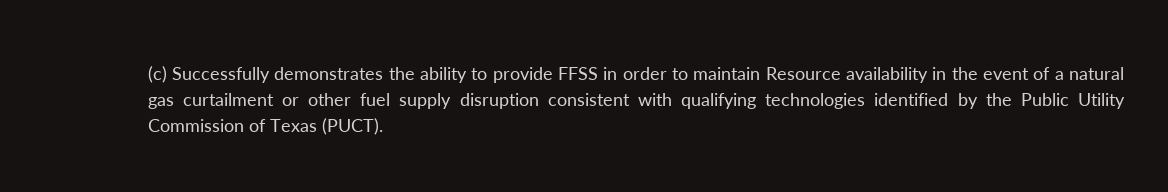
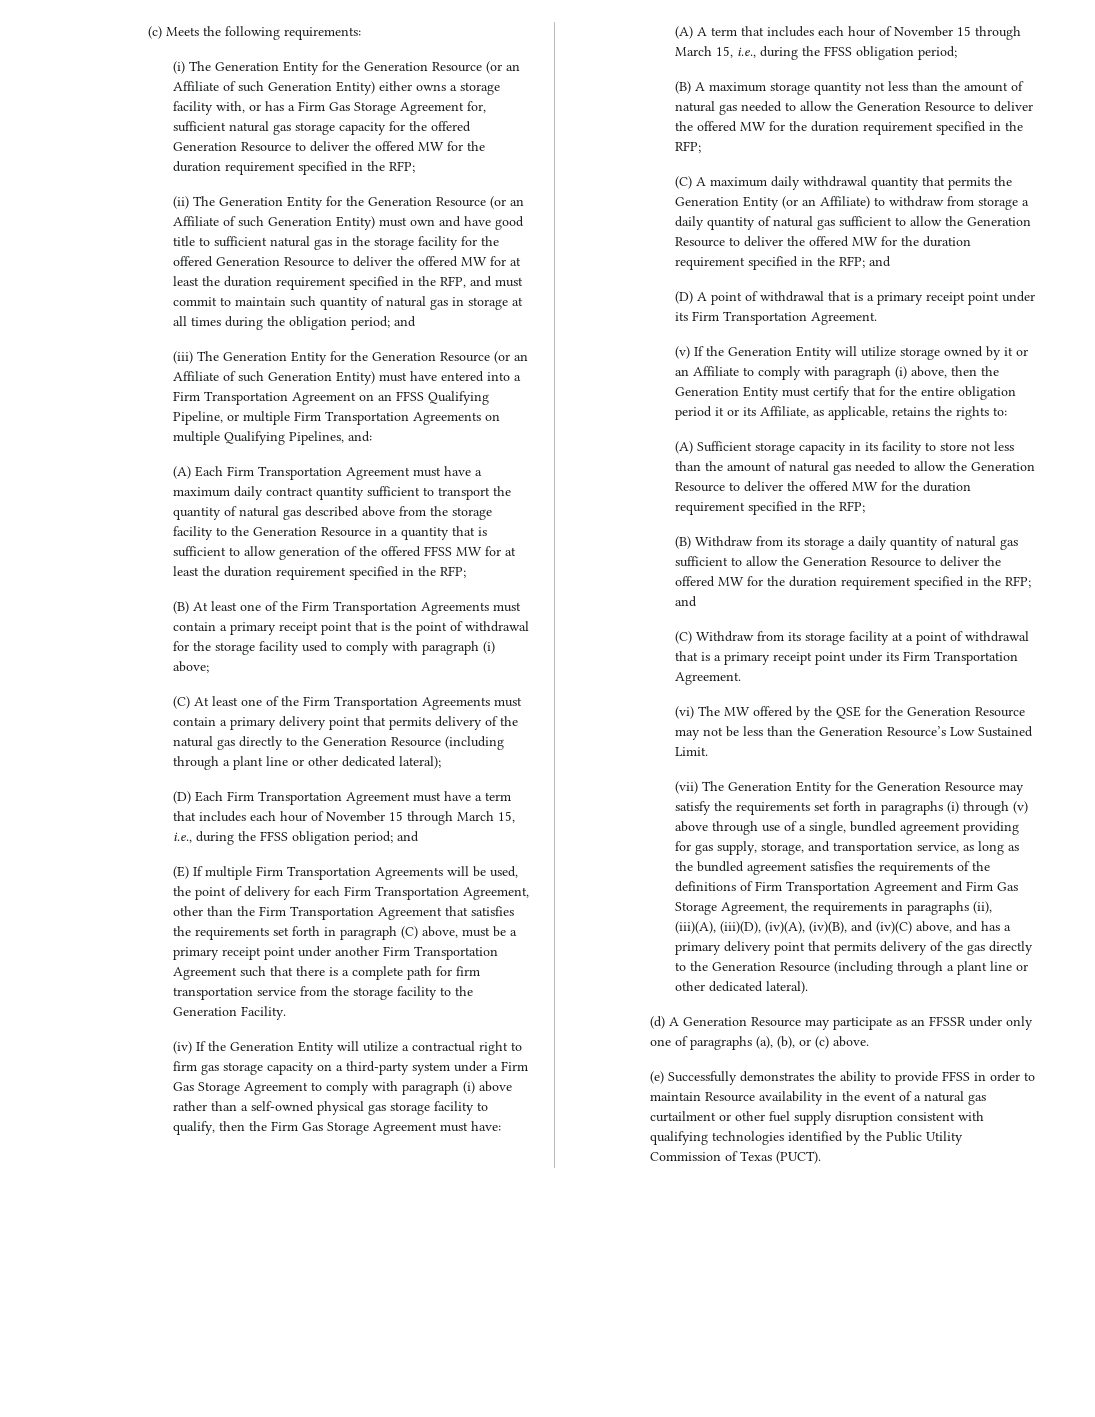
- (c) Successfully demonstrates the ability to provide FFSS in order to maintain Resource availability in the event of a natural gas curtailment or other fuel supply disruption consistent with qualifying technologies identified by the Public Utility Commission of Texas (PUCT).
+ (c) Meets the following requirements:
+ (i) The Generation Entity for the Generation Resource (or an Affiliate of such Generation Entity) either owns a storage facility with, or has a Firm Gas Storage Agreement for, sufficient natural gas storage capacity for the offered Generation Resource to deliver the offered MW for the duration requirement specified in the RFP;
+ (ii) The Generation Entity for the Generation Resource (or an Affiliate of such Generation Entity) must own and have good title to sufficient natural gas in the storage facility for the offered Generation Resource to deliver the offered MW for at least the duration requirement specified in the RFP, and must commit to maintain such quantity of natural gas in storage at all times during the obligation period; and
+ (iii) The Generation Entity for the Generation Resource (or an Affiliate of such Generation Entity) must have entered into a Firm Transportation Agreement on an FFSS Qualifying Pipeline, or multiple Firm Transportation Agreements on multiple Qualifying Pipelines, and:
+ (A) Each Firm Transportation Agreement must have a maximum daily contract quantity sufficient to transport the quantity of natural gas described above from the storage facility to the Generation Resource in a quantity that is sufficient to allow generation of the offered FFSS MW for at least the duration requirement specified in the RFP;
+ (B) At least one of the Firm Transportation Agreements must contain a primary receipt point that is the point of withdrawal for the storage facility used to comply with paragraph (i) above;
+ (C) At least one of the Firm Transportation Agreements must contain a primary delivery point that permits delivery of the natural gas directly to the Generation Resource (including through a plant line or other dedicated lateral);
+ (D) Each Firm Transportation Agreement must have a term that includes each hour of November 15 through March 15, i.e., during the FFSS obligation period; and
+ (E) If multiple Firm Transportation Agreements will be used, the point of delivery for each Firm Transportation Agreement, other than the Firm Transportation Agreement that satisfies the requirements set forth in paragraph (C) above, must be a primary receipt point under another Firm Transportation Agreement such that there is a complete path for firm transportation service from the storage facility to the Generation Facility.
+ (iv) If the Generation Entity will utilize a contractual right to firm gas storage capacity on a third-party system under a Firm Gas Storage Agreement to comply with paragraph (i) above rather than a self-owned physical gas storage facility to qualify, then the Firm Gas Storage Agreement must have:
+ (A) A term that includes each hour of November 15 through March 15, i.e., during the FFSS obligation period;
+ (B) A maximum storage quantity not less than the amount of natural gas needed to allow the Generation Resource to deliver the offered MW for the duration requirement specified in the RFP;
+ (C) A maximum daily withdrawal quantity that permits the Generation Entity (or an Affiliate) to withdraw from storage a daily quantity of natural gas sufficient to allow the Generation Resource to deliver the offered MW for the duration requirement specified in the RFP; and
+ (D) A point of withdrawal that is a primary receipt point under its Firm Transportation Agreement.
+ (v) If the Generation Entity will utilize storage owned by it or an Affiliate to comply with paragraph (i) above, then the Generation Entity must certify that for the entire obligation period it or its Affiliate, as applicable, retains the rights to:
+ (A) Sufficient storage capacity in its facility to store not less than the amount of natural gas needed to allow the Generation Resource to deliver the offered MW for the duration requirement specified in the RFP;
+ (B) Withdraw from its storage a daily quantity of natural gas sufficient to allow the Generation Resource to deliver the offered MW for the duration requirement specified in the RFP; and
+ (C) Withdraw from its storage facility at a point of withdrawal that is a primary receipt point under its Firm Transportation Agreement.
+ (vi) The MW offered by the QSE for the Generation Resource may not be less than the Generation Resource’s Low Sustained Limit.
+ (vii) The Generation Entity for the Generation Resource may satisfy the requirements set forth in paragraphs (i) through (v) above through use of a single, bundled agreement providing for gas supply, storage, and transportation service, as long as the bundled agreement satisfies the requirements of the definitions of Firm Transportation Agreement and Firm Gas Storage Agreement, the requirements in paragraphs (ii), (iii)(A), (iii)(D), (iv)(A), (iv)(B), and (iv)(C) above, and has a primary delivery point that permits delivery of the gas directly to the Generation Resource (including through a plant line or other dedicated lateral).
+ (d) A Generation Resource may participate as an FFSSR under only one of paragraphs (a), (b), or (c) above.
+ (e) Successfully demonstrates the ability to provide FFSS in order to maintain Resource availability in the event of a natural gas curtailment or other fuel supply disruption consistent with qualifying technologies identified by the Public Utility Commission of Texas (PUCT).

